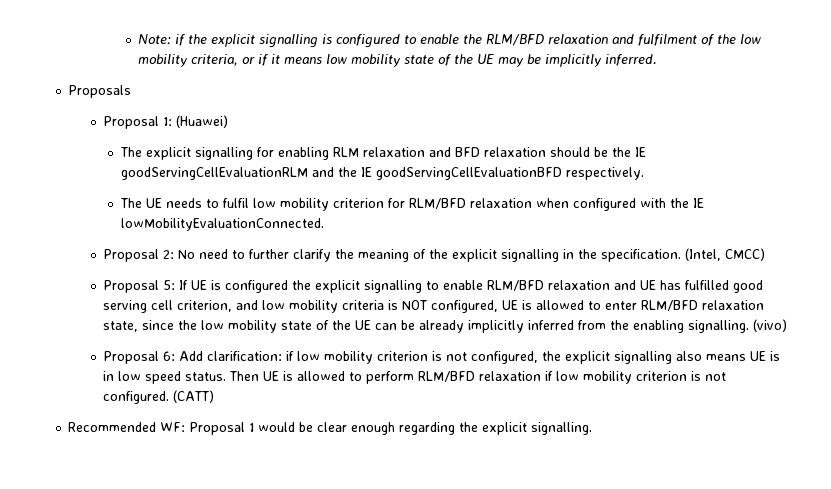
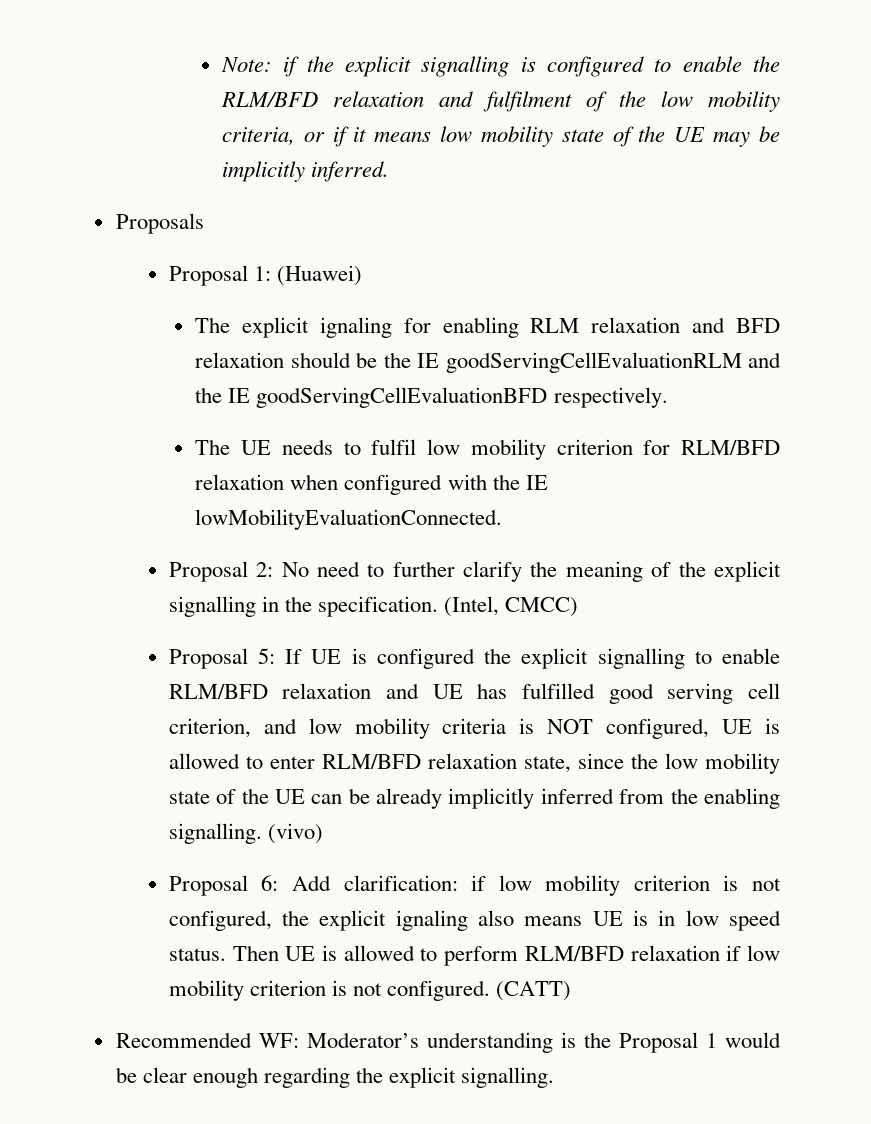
- The explicit signalling for enabling RLM relaxation and BFD relaxation should be the IE goodServingCellEvaluationRLM and the IE goodServingCellEvaluationBFD respectively.
+ The explicit ignaling for enabling RLM relaxation and BFD relaxation should be the IE goodServingCellEvaluationRLM and the IE goodServingCellEvaluationBFD respectively.
- Proposal 6: Add clarification: if low mobility criterion is not configured, the explicit signalling also means UE is in low speed status.
+ Proposal 6: Add clarification: if low mobility criterion is not configured, the explicit ignaling also means UE is in low speed status.
- Recommended WF: Proposal 1 would be clear enough regarding the explicit signalling.
+ Recommended WF: Moderator’s understanding is the Proposal 1 would be clear enough regarding the explicit signalling.

